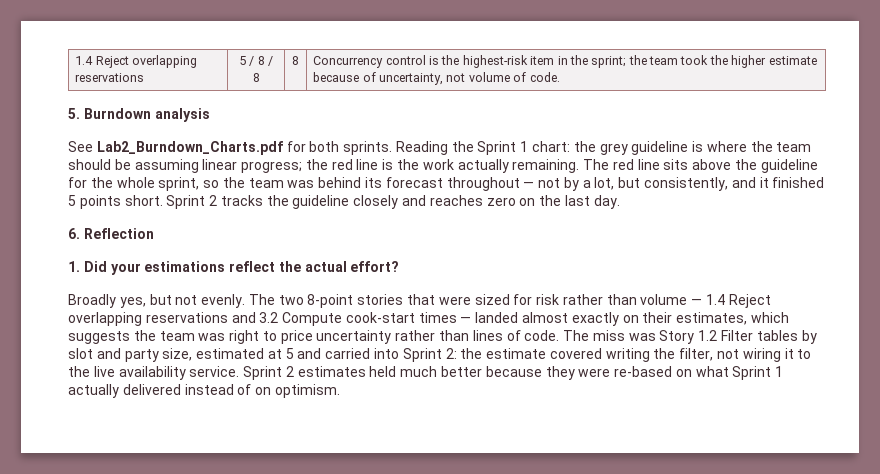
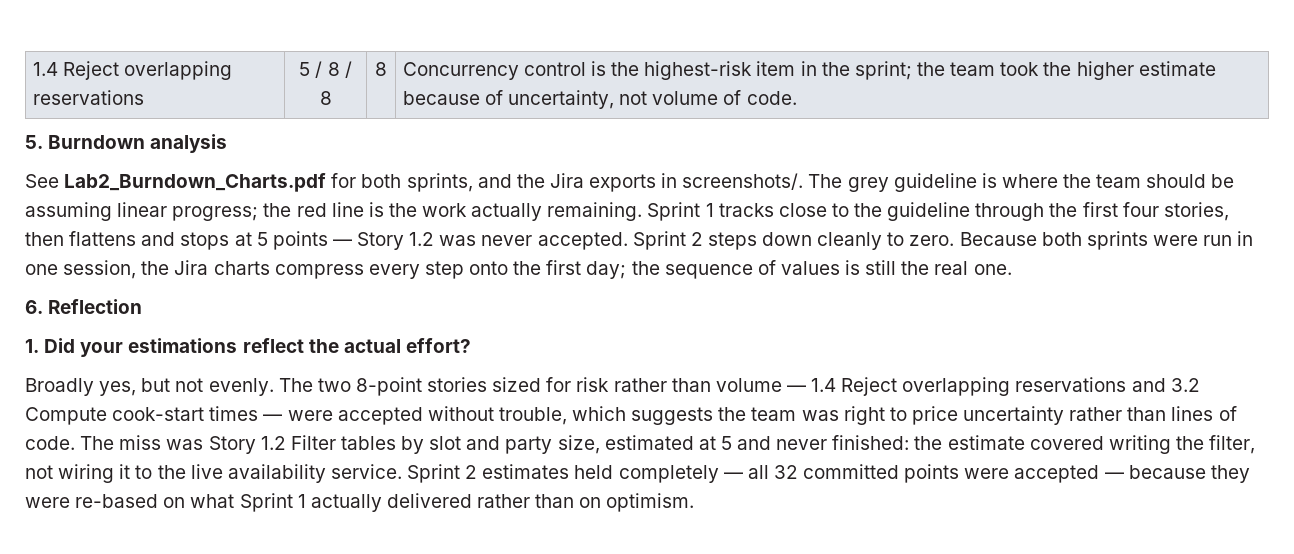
- See Lab2_Burndown_Charts.pdf for both sprints. Reading the Sprint 1 chart: the grey guideline is where the team should be assuming linear progress; the red line is the work actually remaining.
+ See Lab2_Burndown_Charts.pdf for both sprints, and the Jira exports in screenshots/. The grey guideline is where the team should be assuming linear progress; the red line is the work actually remaining.
- The red line sits above the guideline for the whole sprint, so the team was behind its forecast throughout — not by a lot, but consistently, and it finished 5 points short. Sprint 2 tracks the guideline closely and reaches zero on the last day.
+ Sprint 1 tracks close to the guideline through the first four stories, then flattens and stops at 5 points — Story 1.2 was never accepted. Sprint 2 steps down cleanly to zero. Because both sprints were run in one session, the Jira charts compress every step onto the first day; the sequence of values is still the real one.
- The two 8-point stories that were sized for risk rather than volume — 1.4 Reject overlapping reservations and 3.2 Compute cook-start times — landed almost exactly on their estimates, which suggests the team was right to price uncertainty rather than lines of code.
+ The two 8-point stories sized for risk rather than volume — 1.4 Reject overlapping reservations and 3.2 Compute cook-start times — were accepted without trouble, which suggests the team was right to price uncertainty rather than lines of code.
- The miss was Story 1.2 Filter tables by slot and party size, estimated at 5 and carried into Sprint 2: the estimate covered writing the filter, not wiring it to the live availability service.
+ The miss was Story 1.2 Filter tables by slot and party size, estimated at 5 and never finished: the estimate covered writing the filter, not wiring it to the live availability service.
- Sprint 2 estimates held much better because they were re-based on what Sprint 1 actually delivered instead of on optimism.
+ Sprint 2 estimates held completely — all 32 committed points were accepted — because they were re-based on what Sprint 1 actually delivered rather than on optimism.

